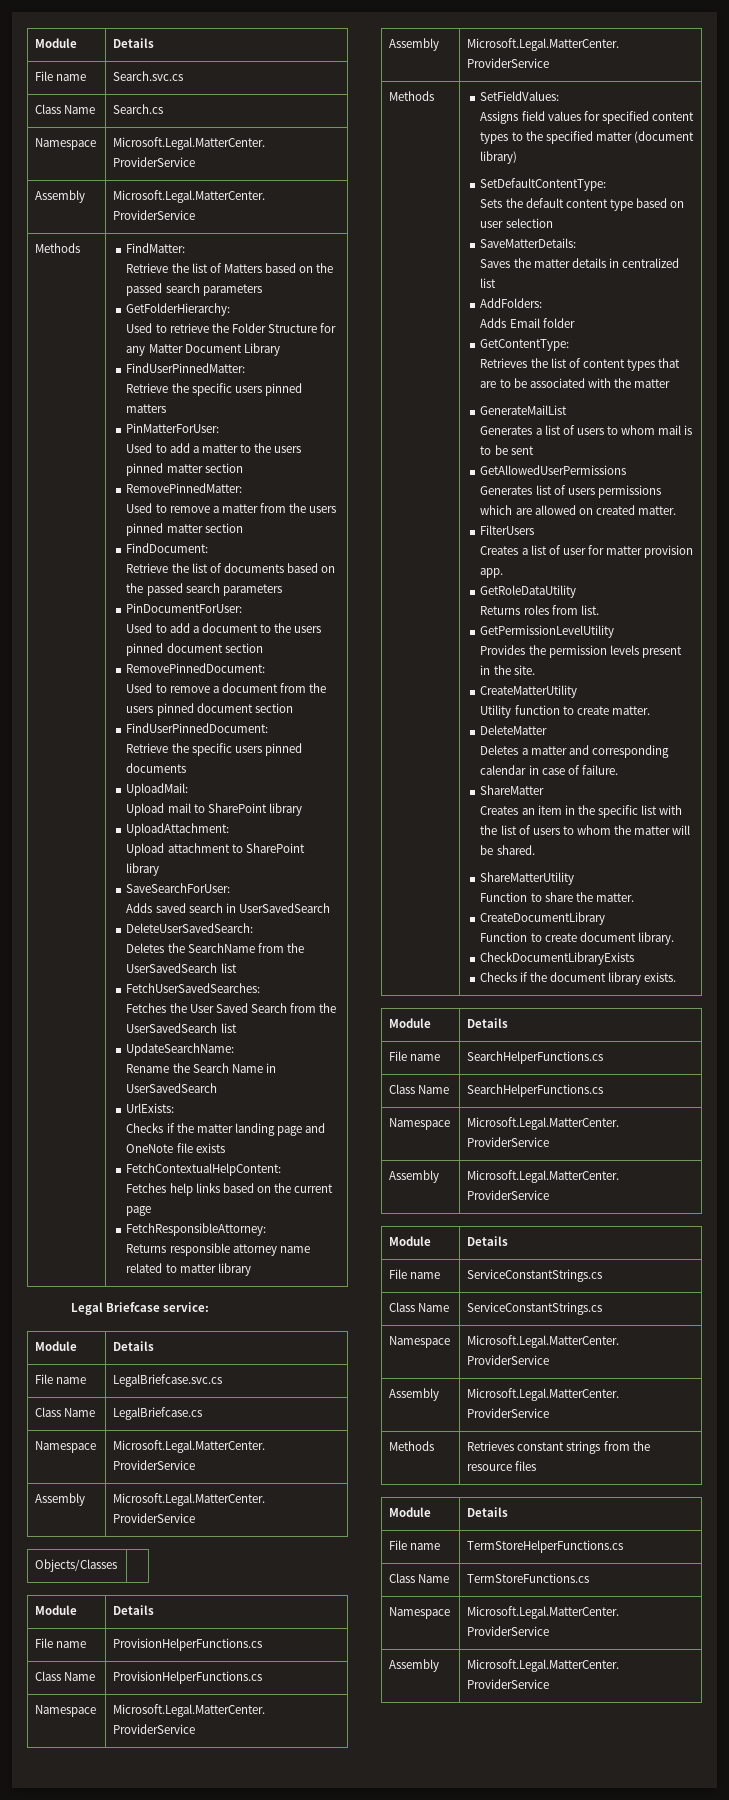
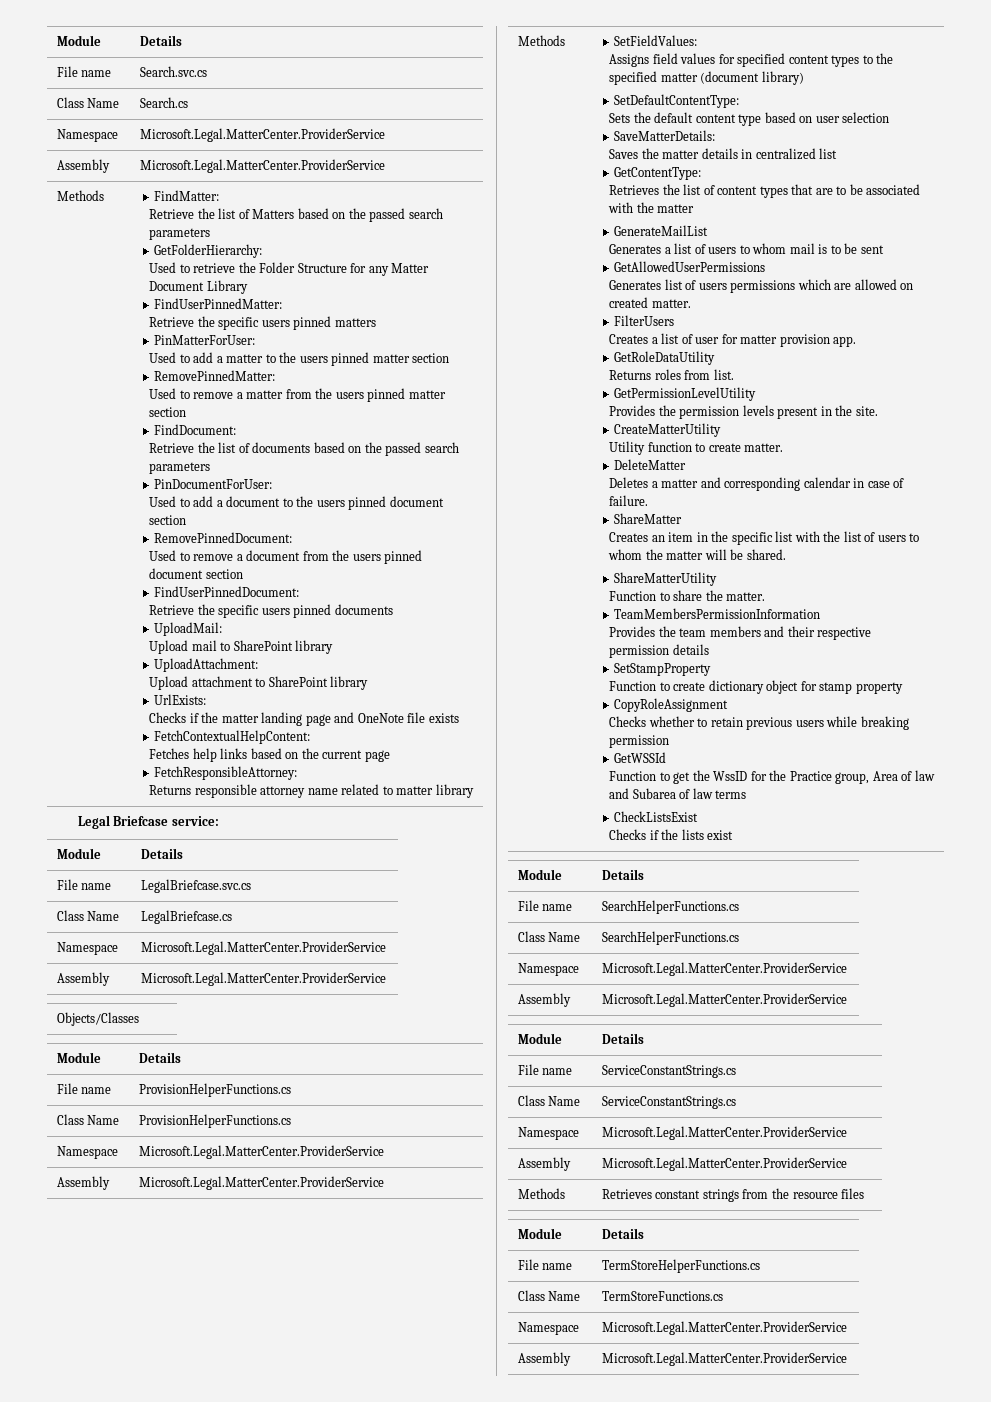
- SaveSearchForUser:
- Adds saved search in UserSavedSearch
- DeleteUserSavedSearch:
- Deletes the SearchName from the UserSavedSearch list
- FetchUserSavedSearches:
- Fetches the User Saved Search from the UserSavedSearch list
- UpdateSearchName:
- Rename the Search Name in UserSavedSearch
- AddFolders:
- Adds Email folder
- CreateDocumentLibrary
- Function to create document library.
- CheckDocumentLibraryExists
- Checks if the document library exists.
+ TeamMembersPermissionInformation
+ Provides the team members and their respective permission details
+ SetStampProperty
+ Function to create dictionary object for stamp property
+ CopyRoleAssignment
+ Checks whether to retain previous users while breaking permission
+ GetWSSId
+ Function to get the WssID for the Practice group, Area of law and Subarea of law terms
+ CheckListsExist
+ Checks if the lists exist

